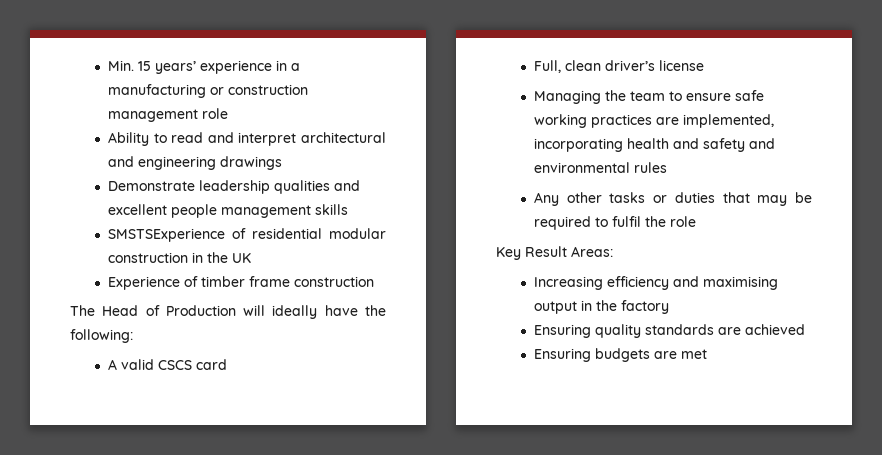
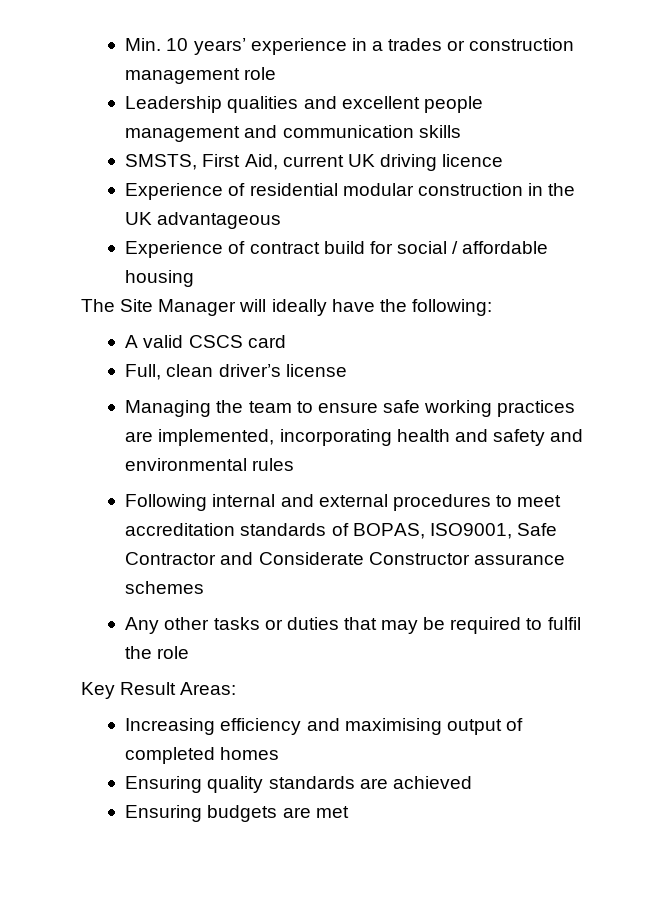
- Min. 15 years’ experience in a manufacturing or construction management role
+ Min. 10 years’ experience in a trades or construction management role
- Ability to read and interpret architectural and engineering drawings
- Demonstrate leadership qualities and excellent people management skills
+ Leadership qualities and excellent people management and communication skills
- SMSTSExperience of residential modular construction in the UK
- Experience of timber frame construction
- The Head of Production will ideally have the following:
+ SMSTS, First Aid, current UK driving licence
+ Experience of residential modular construction in the UK advantageous
+ Experience of contract build for social / affordable housing
+ The Site Manager will ideally have the following:
+ Following internal and external procedures to meet accreditation standards of BOPAS, ISO9001, Safe Contractor and Considerate Constructor assurance schemes
- Increasing efficiency and maximising output in the factory
+ Increasing efficiency and maximising output of completed homes

